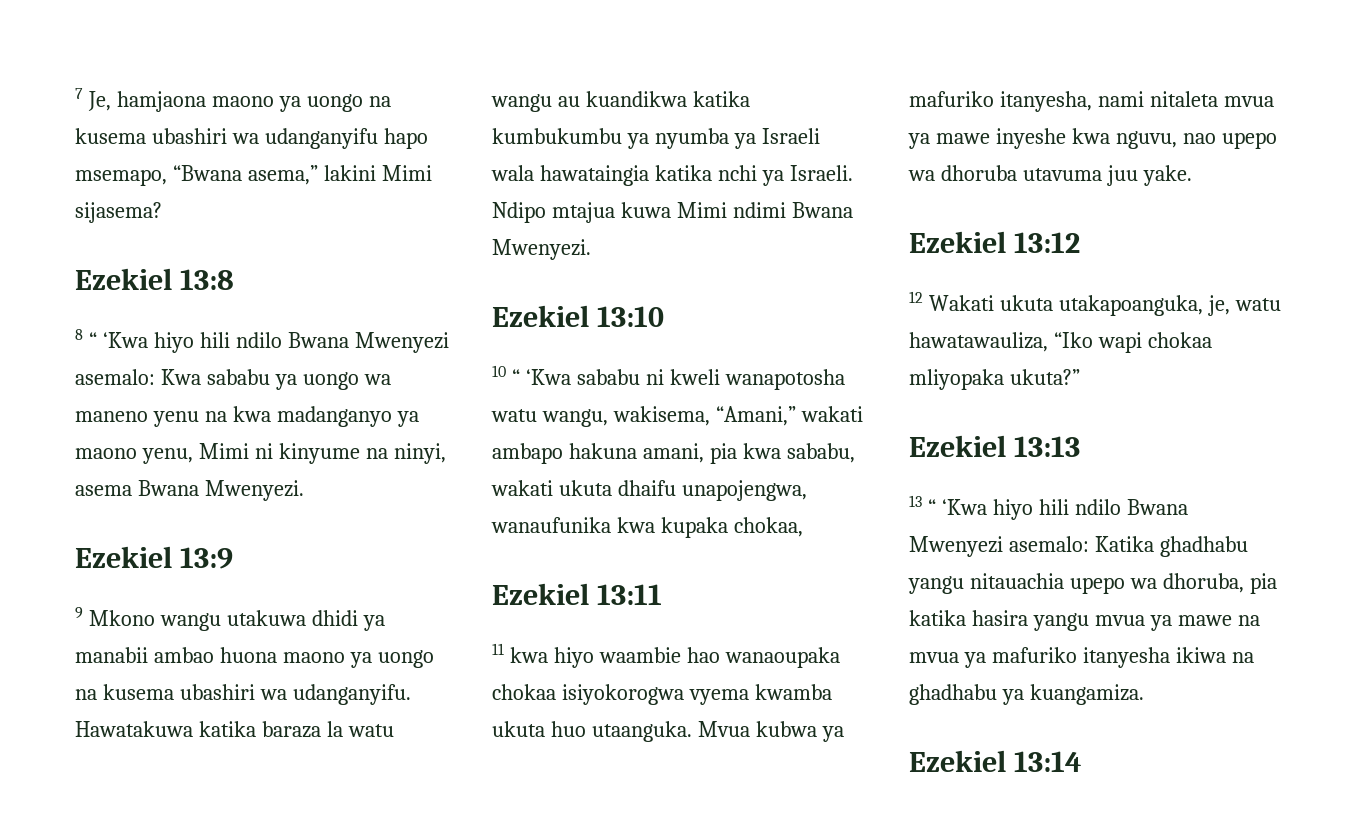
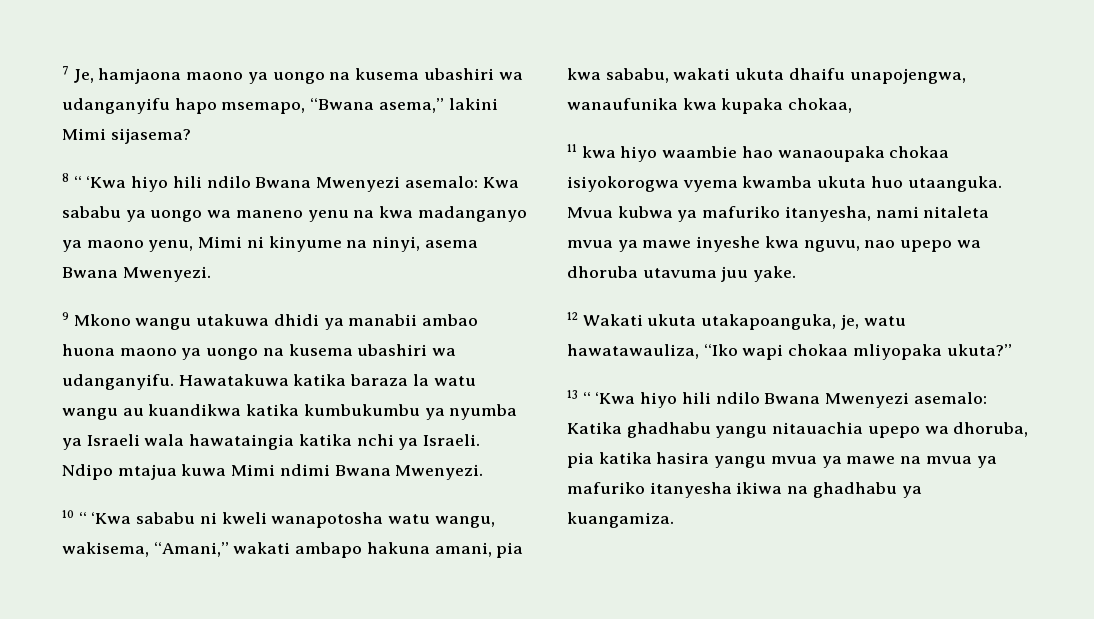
- Ezekiel 13:8
- Ezekiel 13:9
- Ezekiel 13:10
- Ezekiel 13:11
- Ezekiel 13:12
- Ezekiel 13:13
- Ezekiel 13:14

